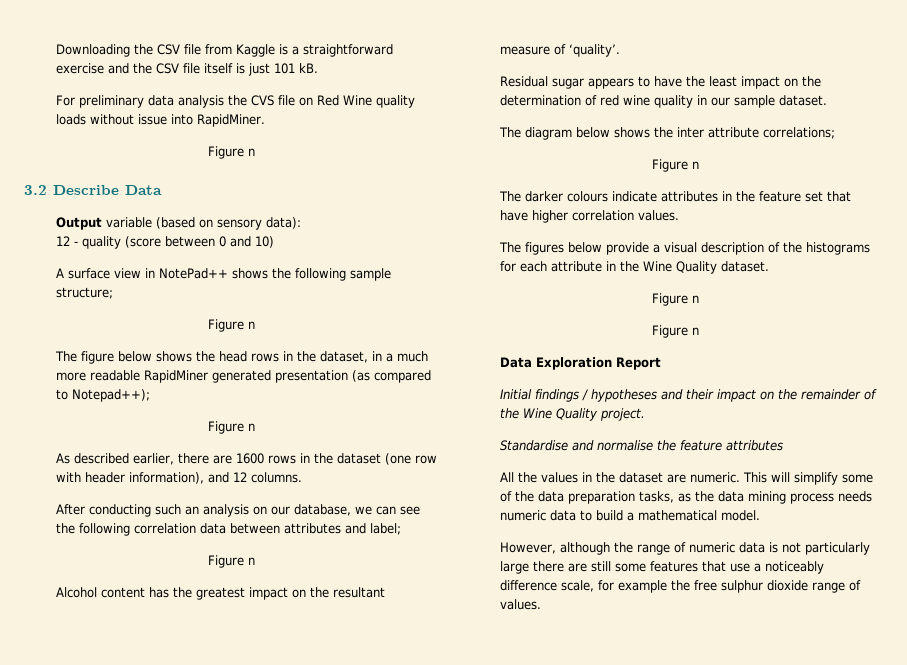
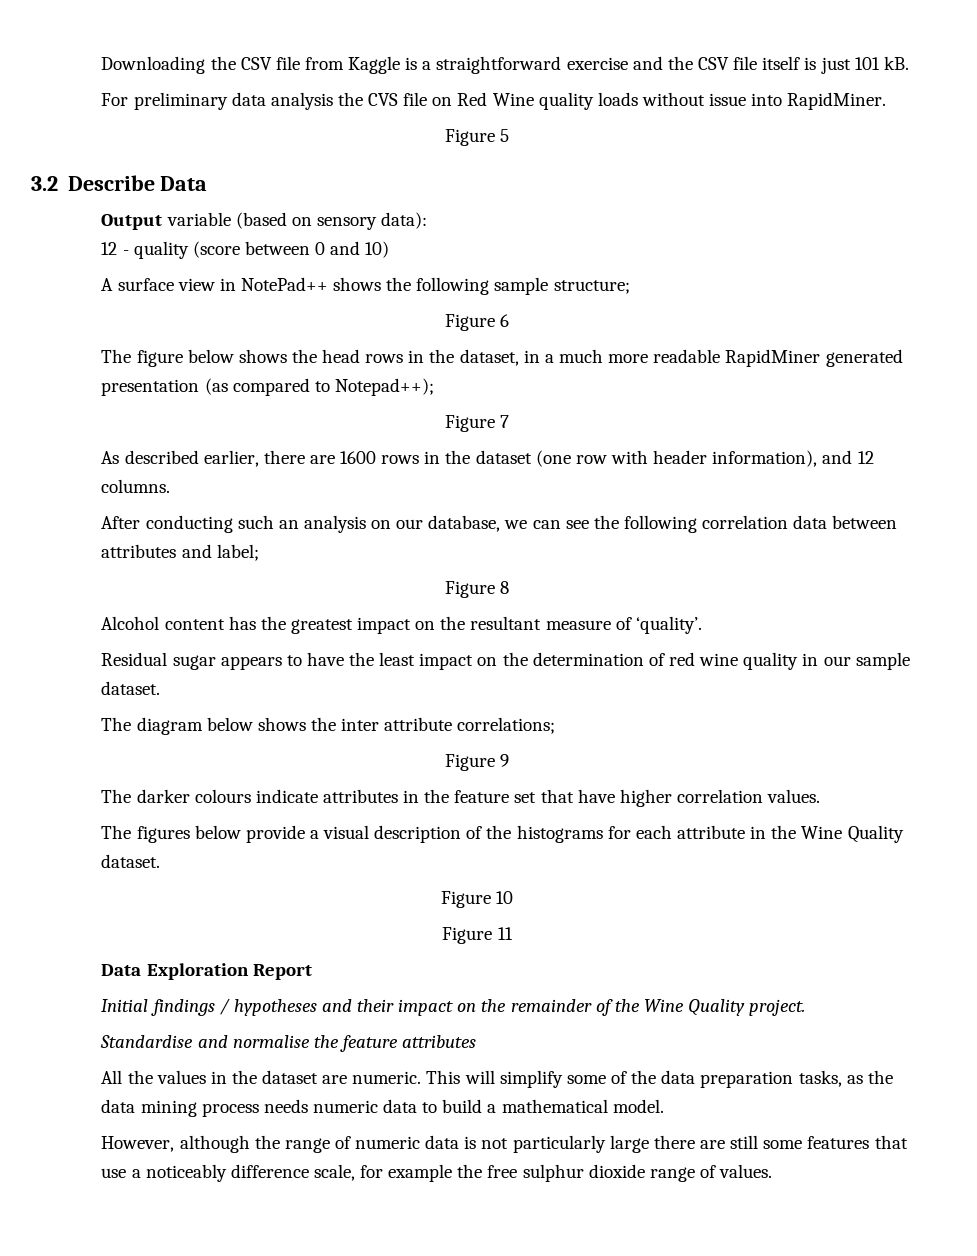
  For preliminary data analysis the CVS file on Red Wine quality loads without issue into RapidMiner.
- Figure n
+ Figure 5
  A surface view in NotePad++ shows the following sample structure;
- Figure n
+ Figure 6
  The figure below shows the head rows in the dataset, in a much more readable RapidMiner generated presentation (as compared to Notepad++);
- Figure n
+ Figure 7
  After conducting such an analysis on our database, we can see the following correlation data between attributes and label;
- Figure n
+ Figure 8
  The diagram below shows the inter attribute correlations;
- Figure n
+ Figure 9
  The figures below provide a visual description of the histograms for each attribute in the Wine Quality dataset.
- Figure n
- Figure n
+ Figure 10
+ Figure 11

